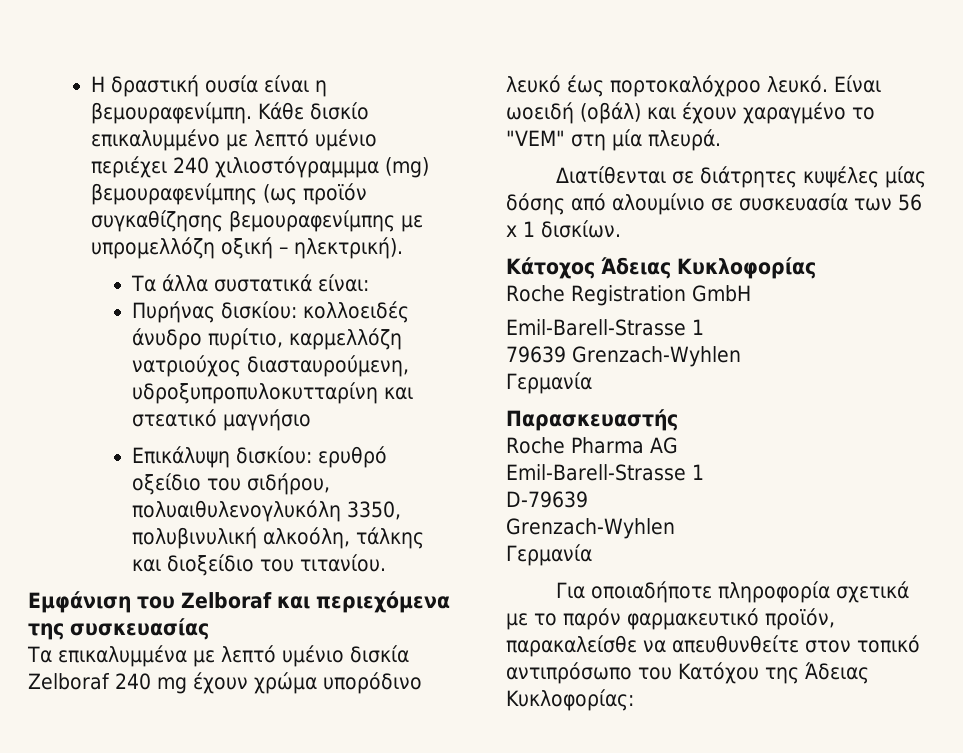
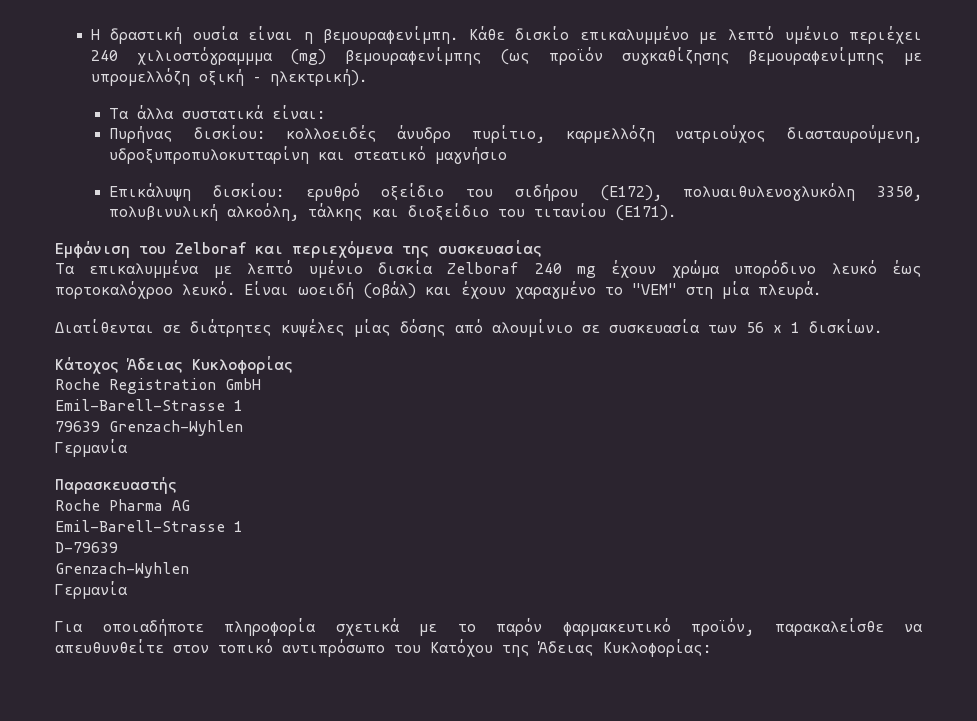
- Επικάλυψη δισκίου: ερυθρό οξείδιο του σιδήρου, πολυαιθυλενογλυκόλη 3350, πολυβινυλική αλκοόλη, τάλκης και διοξείδιο του τιτανίου.
+ Επικάλυψη δισκίου: ερυθρό οξείδιο του σιδήρου (E172), πολυαιθυλενογλυκόλη 3350, πολυβινυλική αλκοόλη, τάλκης και διοξείδιο του τιτανίου (E171).

